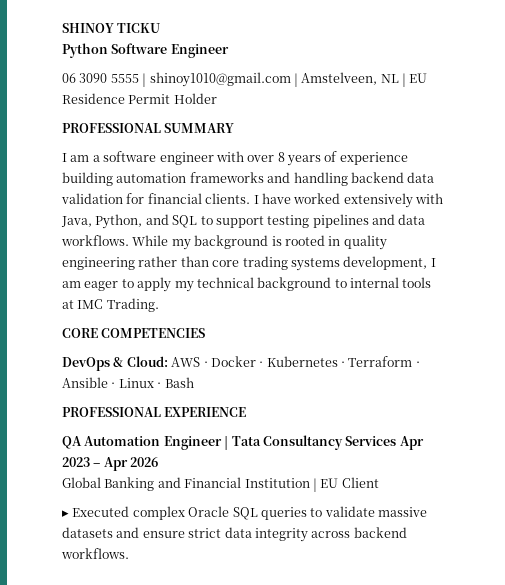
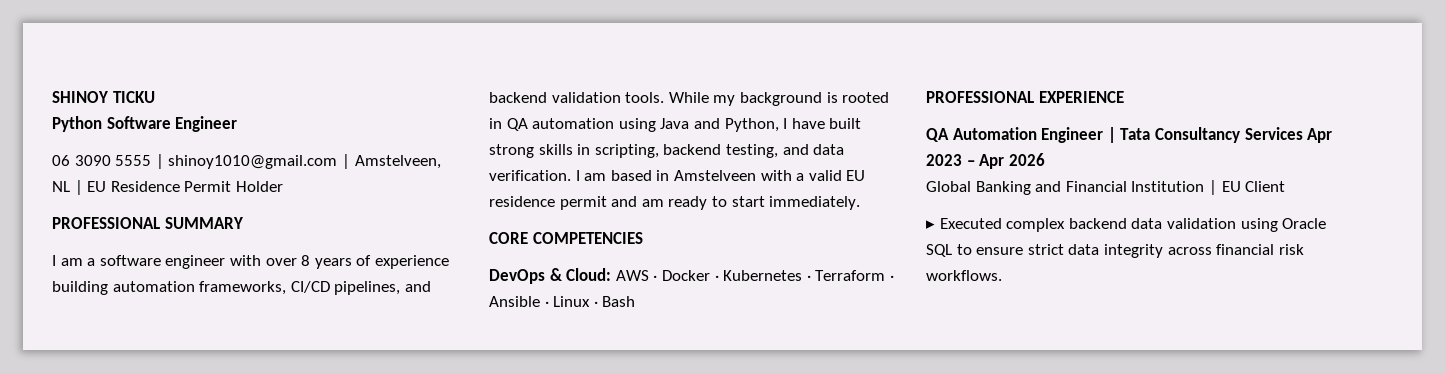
- I am a software engineer with over 8 years of experience building automation frameworks and handling backend data validation for financial clients. I have worked extensively with Java, Python, and SQL to support testing pipelines and data workflows.
+ I am a software engineer with over 8 years of experience building automation frameworks, CI/CD pipelines, and backend validation tools.
- While my background is rooted in quality engineering rather than core trading systems development, I am eager to apply my technical background to internal tools at IMC Trading.
+ While my background is rooted in QA automation using Java and Python, I have built strong skills in scripting, backend testing, and data verification. I am based in Amstelveen with a valid EU residence permit and am ready to start immediately.
- ▸ Executed complex Oracle SQL queries to validate massive datasets and ensure strict data integrity across backend workflows.
+ ▸ Executed complex backend data validation using Oracle SQL to ensure strict data integrity across financial risk workflows.

